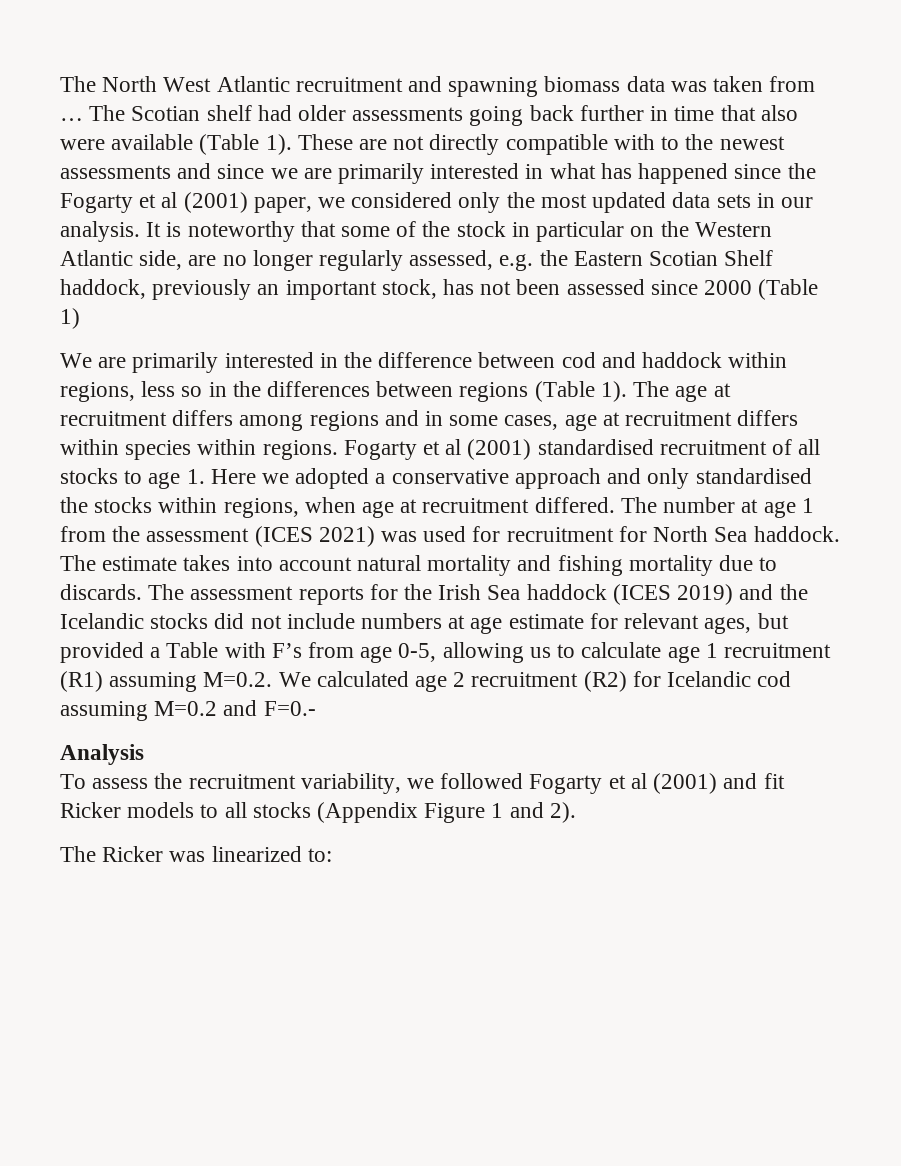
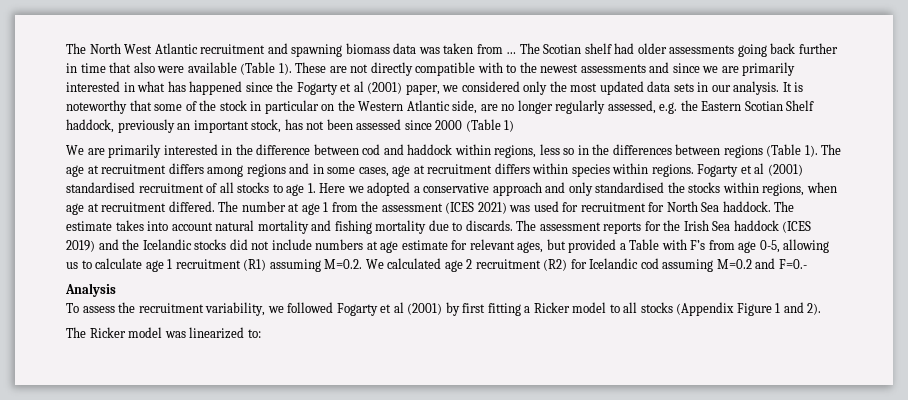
- To assess the recruitment variability, we followed Fogarty et al (2001) and fit Ricker models to all stocks (Appendix Figure 1 and 2).
+ To assess the recruitment variability, we followed Fogarty et al (2001) by first fitting a Ricker model to all stocks (Appendix Figure 1 and 2).
- The Ricker was linearized to:
+ The Ricker model was linearized to:

